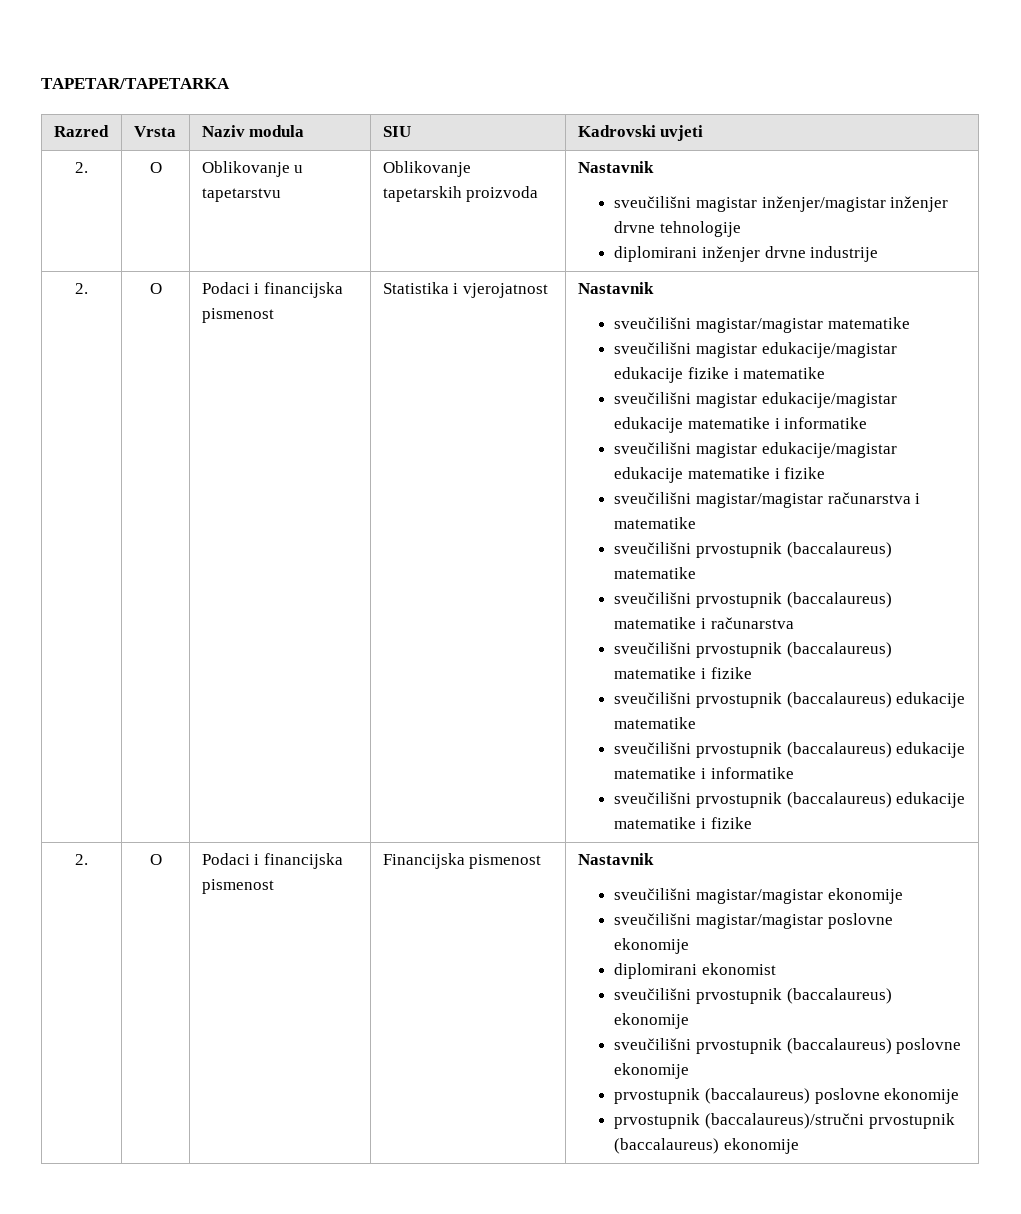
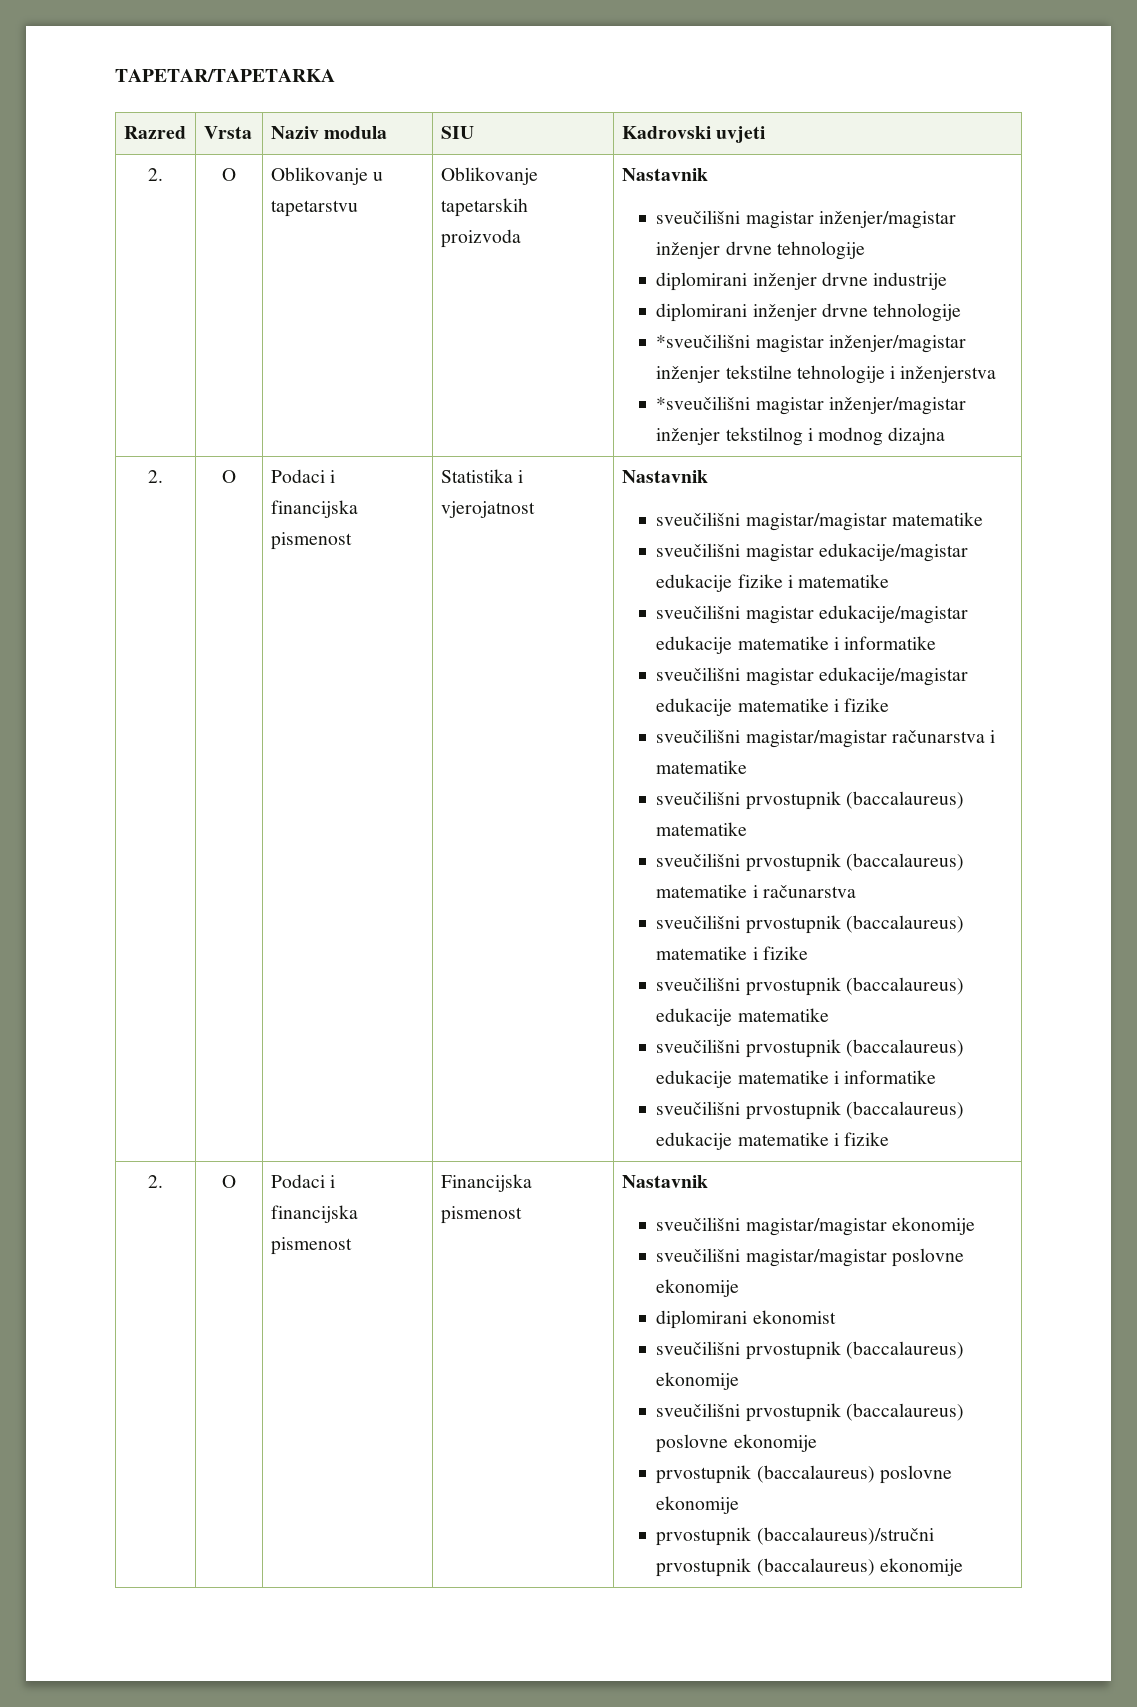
  2. | O | Oblikovanje u tapetarstvu | Oblikovanje tapetarskih proizvoda | Nastavnik
  sveučilišni magistar inženjer/magistar inženjer drvne tehnologije
  diplomirani inženjer drvne industrije
+ diplomirani inženjer drvne tehnologije
+ *sveučilišni magistar inženjer/magistar inženjer tekstilne tehnologije i inženjerstva
+ *sveučilišni magistar inženjer/magistar inženjer tekstilnog i modnog dizajna

